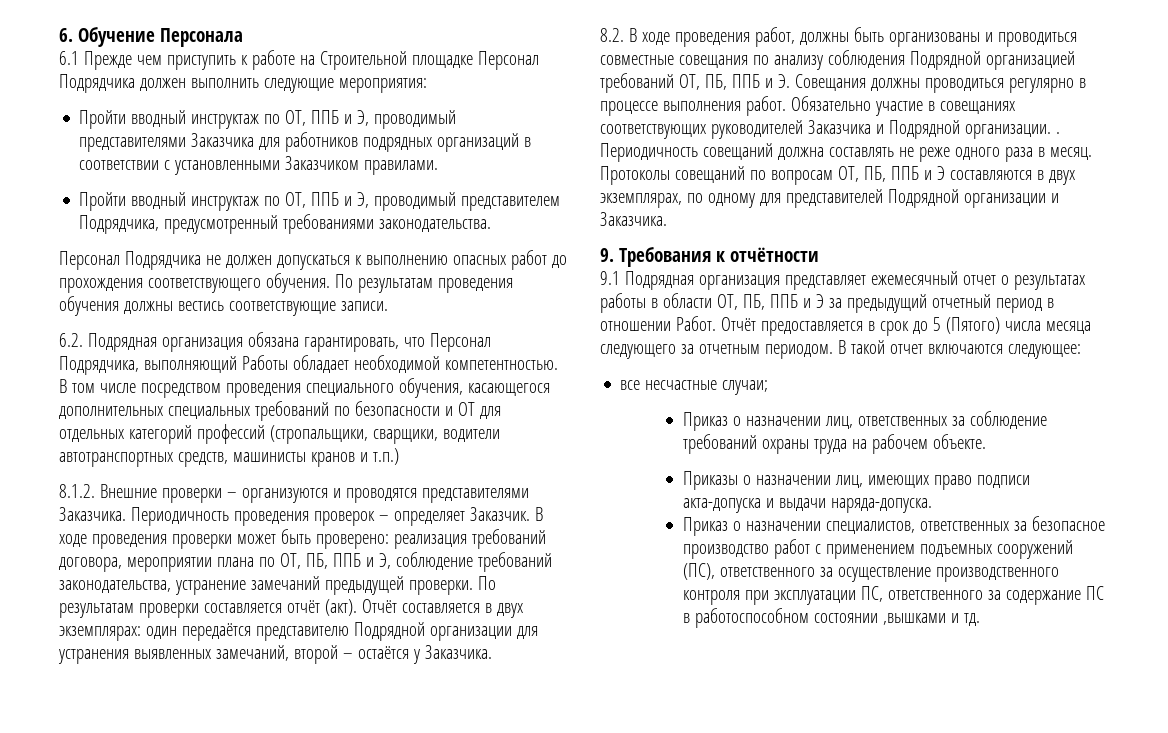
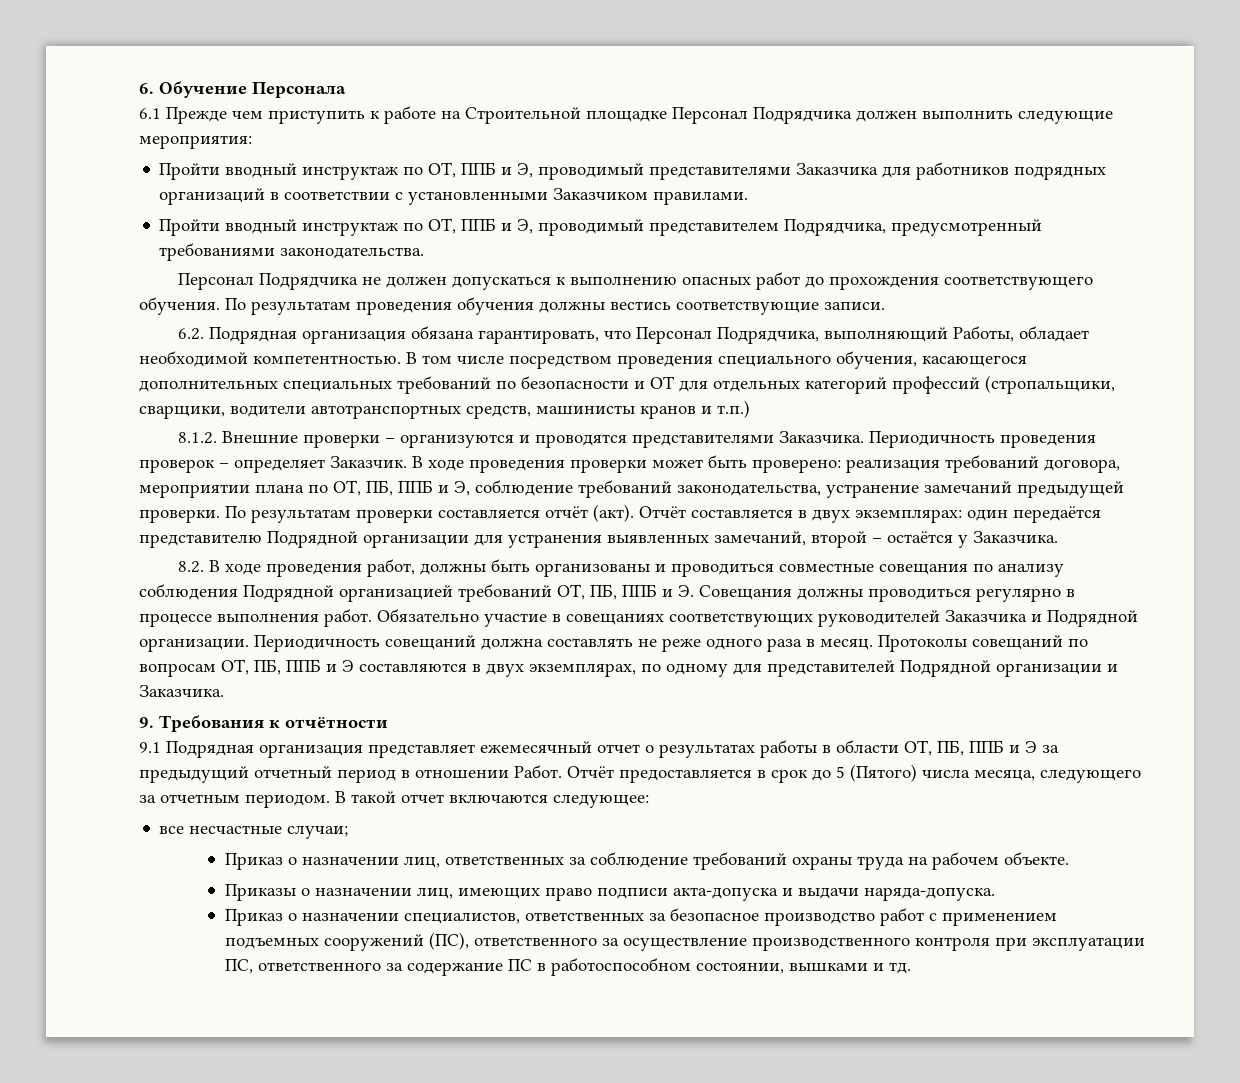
- 6.2. Подрядная организация обязана гарантировать, что Персонал Подрядчика, выполняющий Работы обладает необходимой компетентностью.
+ 6.2. Подрядная организация обязана гарантировать, что Персонал Подрядчика, выполняющий Работы, обладает необходимой компетентностью.
- Обязательно участие в совещаниях соответствующих руководителей Заказчика и Подрядной организации. .
+ Обязательно участие в совещаниях соответствующих руководителей Заказчика и Подрядной организации.
- Отчёт предоставляется в срок до 5 (Пятого) числа месяца следующего за отчетным периодом.
+ Отчёт предоставляется в срок до 5 (Пятого) числа месяца, следующего за отчетным периодом.
- Приказ о назначении специалистов, ответственных за безопасное производство работ с применением подъемных сооружений (ПС), ответственного за осуществление производственного контроля при эксплуатации ПС, ответственного за содержание ПС в работоспособном состоянии ,вышками и тд.
+ Приказ о назначении специалистов, ответственных за безопасное производство работ с применением подъемных сооружений (ПС), ответственного за осуществление производственного контроля при эксплуатации ПС, ответственного за содержание ПС в работоспособном состоянии, вышками и тд.

